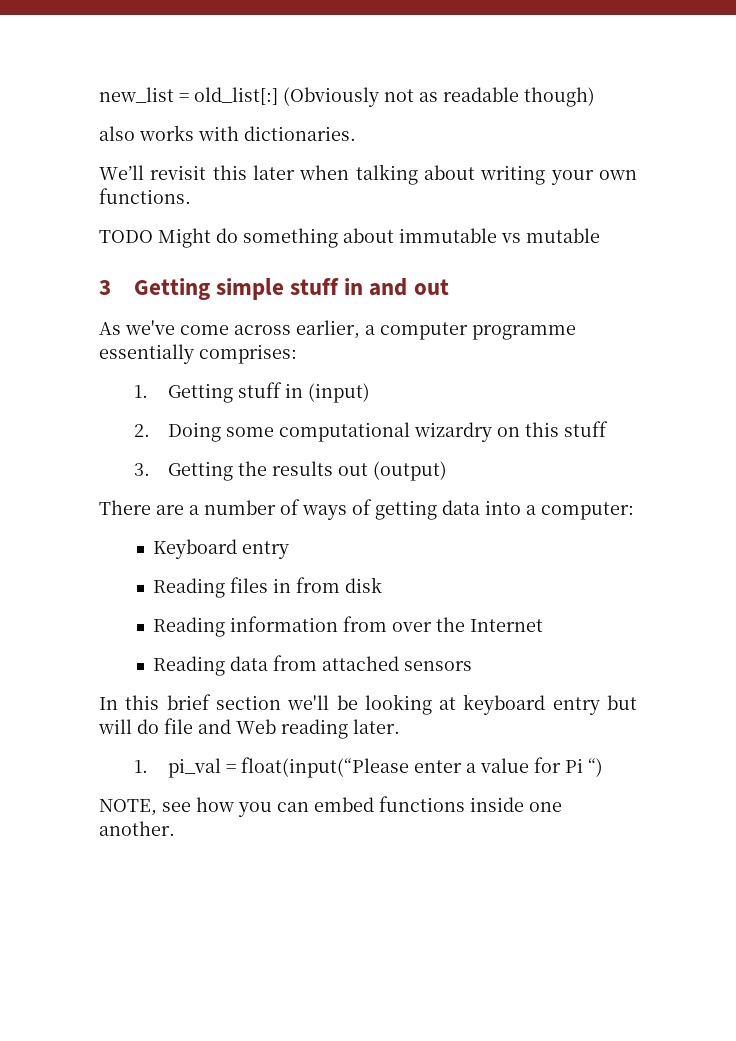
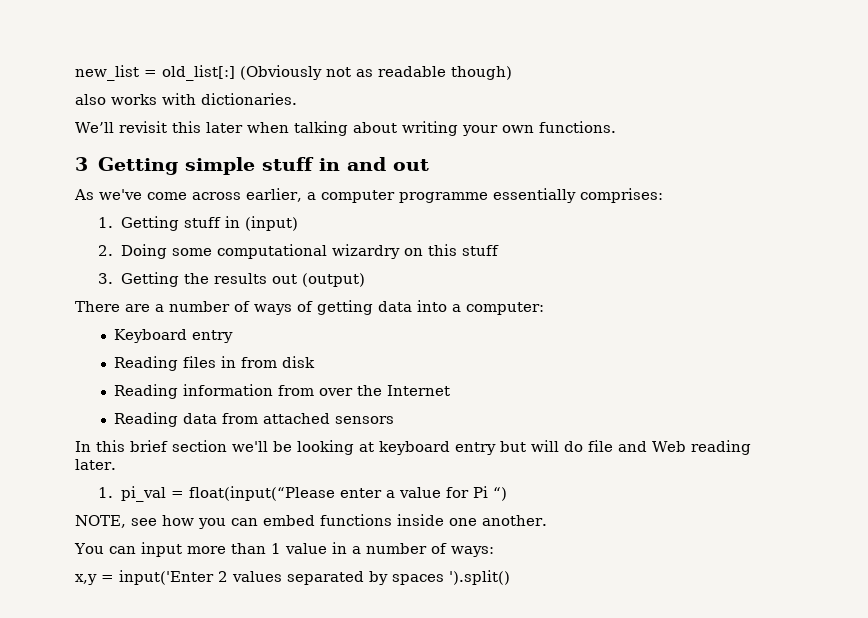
- TODO Might do something about immutable vs mutable
+ You can input more than 1 value in a number of ways:
+ x,y = input('Enter 2 values separated by spaces ').split()

